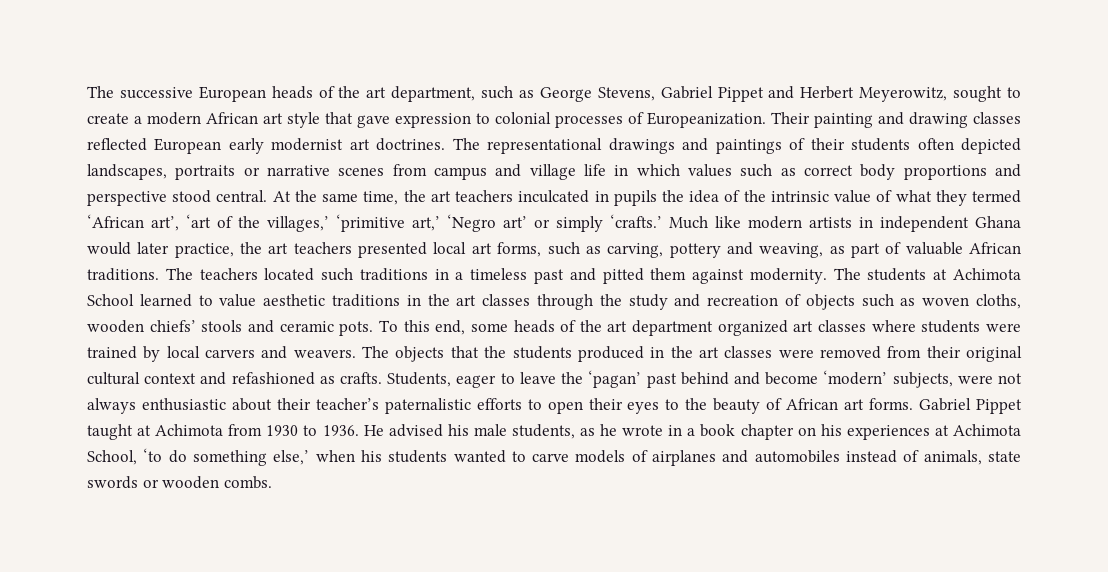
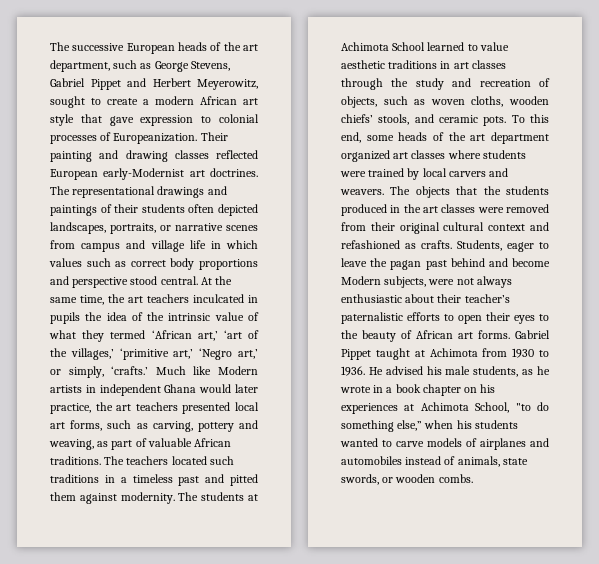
- Their painting and drawing classes reflected European early modernist art doctrines.
+ Their painting and drawing classes reflected European early-Modernist art doctrines.
- The representational drawings and paintings of their students often depicted landscapes, portraits or narrative scenes from campus and village life in which values such as correct body proportions and perspective stood central.
+ The representational drawings and paintings of their students often depicted landscapes, portraits, or narrative scenes from campus and village life in which values such as correct body proportions and perspective stood central.
- At the same time, the art teachers inculcated in pupils the idea of the intrinsic value of what they termed ‘African art’, ‘art of the villages,’ ‘primitive art,’ ‘Negro art’ or simply ‘crafts.’
+ At the same time, the art teachers inculcated in pupils the idea of the intrinsic value of what they termed ‘African art,’ ‘art of the villages,’ ‘primitive art,’ ‘Negro art,’ or simply, ‘crafts.’
- Much like modern artists in independent Ghana would later practice, the art teachers presented local art forms, such as carving, pottery and weaving, as part of valuable African traditions.
+ Much like Modern artists in independent Ghana would later practice, the art teachers presented local art forms, such as carving, pottery and weaving, as part of valuable African traditions.
- The students at Achimota School learned to value aesthetic traditions in the art classes through the study and recreation of objects such as woven cloths, wooden chiefs’ stools and ceramic pots.
+ The students at Achimota School learned to value aesthetic traditions in art classes through the study and recreation of objects, such as woven cloths, wooden chiefs’ stools, and ceramic pots.
- Students, eager to leave the ‘pagan’ past behind and become ‘modern’ subjects, were not always enthusiastic about their teacher’s paternalistic efforts to open their eyes to the beauty of African art forms.
+ Students, eager to leave the pagan past behind and become Modern subjects, were not always enthusiastic about their teacher’s paternalistic efforts to open their eyes to the beauty of African art forms.
- He advised his male students, as he wrote in a book chapter on his experiences at Achimota School, ‘to do something else,’ when his students wanted to carve models of airplanes and automobiles instead of animals, state swords or wooden combs.
+ He advised his male students, as he wrote in a book chapter on his experiences at Achimota School, "to do something else,” when his students wanted to carve models of airplanes and automobiles instead of animals, state swords, or wooden combs.

